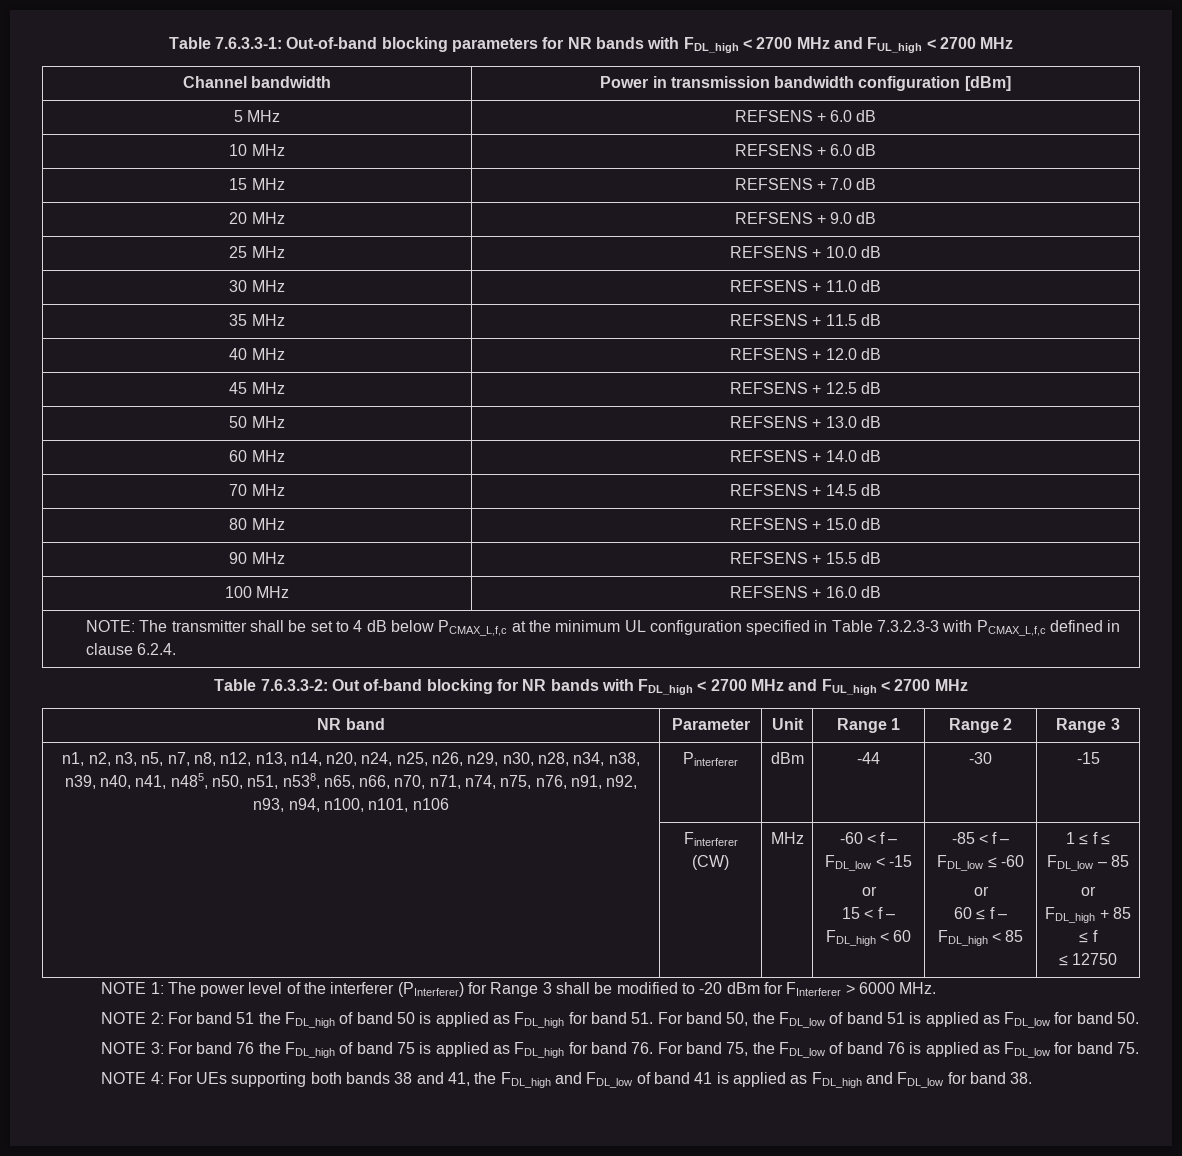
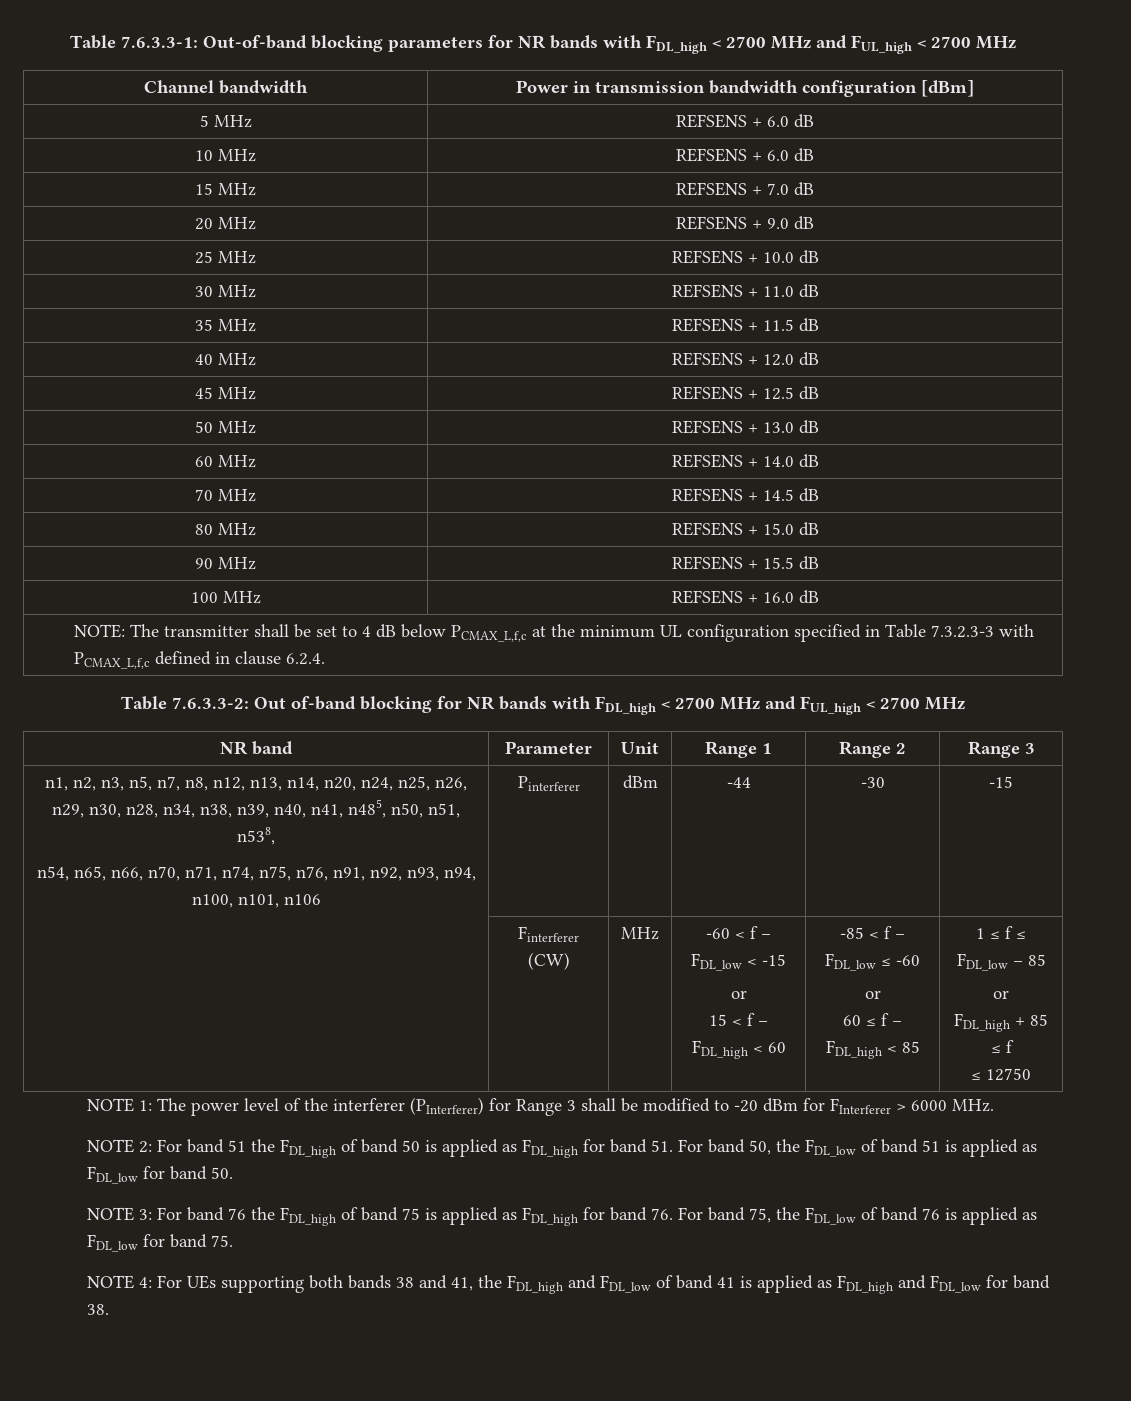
- n1, n2, n3, n5, n7, n8, n12, n13, n14, n20, n24, n25, n26, n29, n30, n28, n34, n38, n39, n40, n41, n485, n50, n51, n538, n65, n66, n70, n71, n74, n75, n76, n91, n92, n93, n94, n100, n101, n106
+ n1, n2, n3, n5, n7, n8, n12, n13, n14, n20, n24, n25, n26, n29, n30, n28, n34, n38, n39, n40, n41, n485, n50, n51, n538,
+ n54, n65, n66, n70, n71, n74, n75, n76, n91, n92, n93, n94, n100, n101, n106

